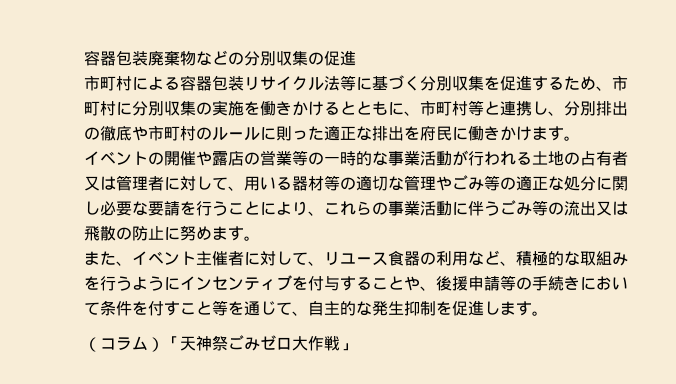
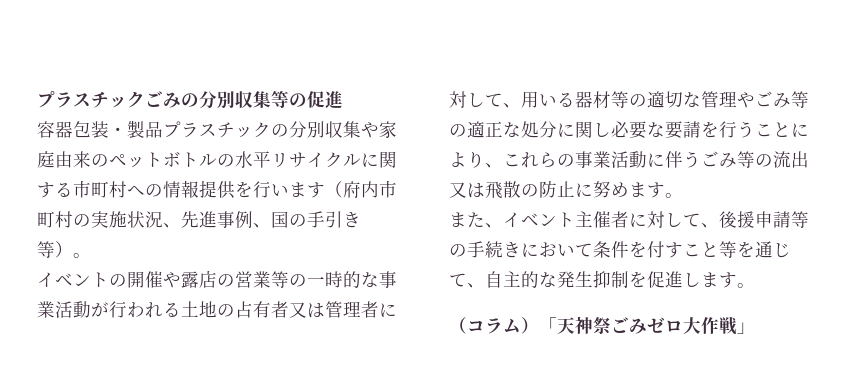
- 容器包装廃棄物などの分別収集の促進
+ プラスチックごみの分別収集等の促進
- 市町村による容器包装リサイクル法等に基づく分別収集を促進するため、市町村に分別収集の実施を働きかけるとともに、市町村等と連携し、分別排出の徹底や市町村のルールに則った適正な排出を府民に働きかけます。
+ 容器包装・製品プラスチックの分別収集や家庭由来のペットボトルの⽔平リサイクルに関する市町村への情報提供を行います（府内市町村の実施状況、先進事例、国の手引き等）。
- また、イベント主催者に対して、リユース食器の利用など、積極的な取組みを行うようにインセンティブを付与することや、後援申請等の手続きにおいて条件を付すこと等を通じて、自主的な発生抑制を促進します。
+ また、イベント主催者に対して、後援申請等の手続きにおいて条件を付すこと等を通じて、自主的な発生抑制を促進します。

